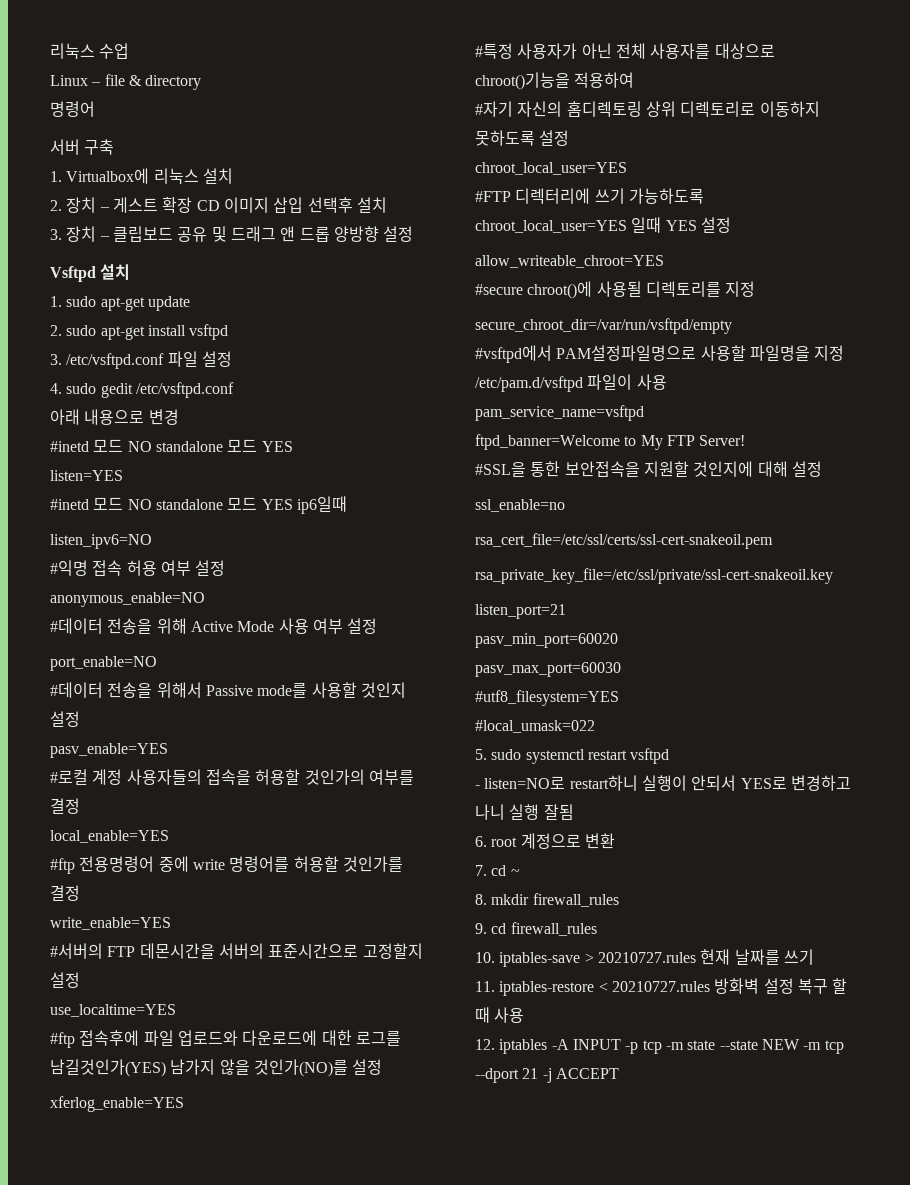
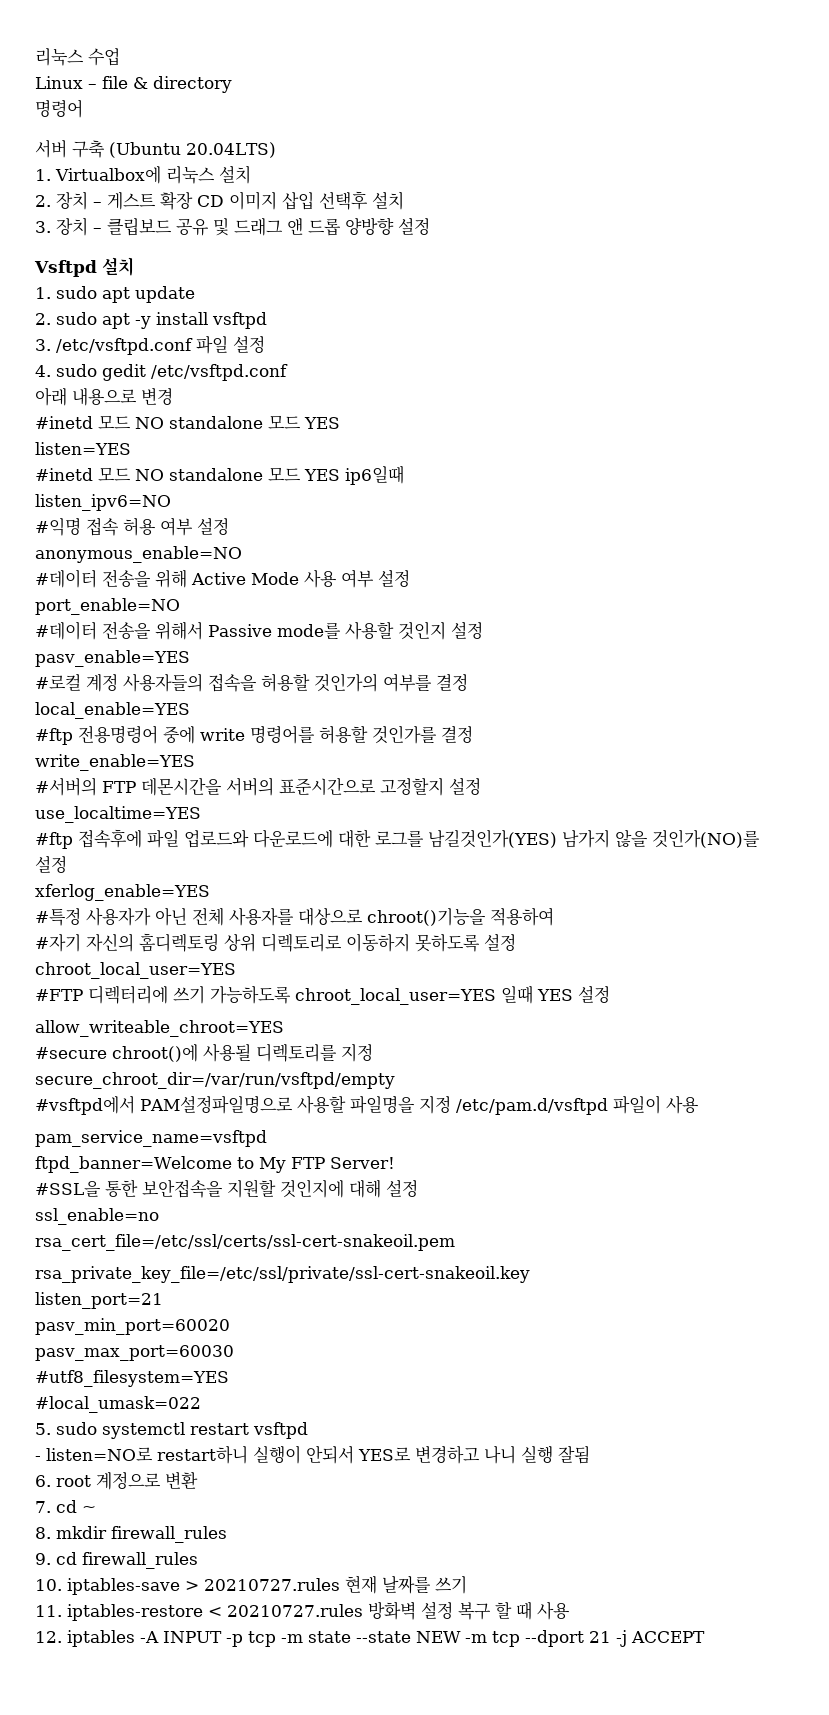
- 서버 구축
+ 서버 구축 (Ubuntu 20.04LTS)
- 1. sudo apt-get update
+ 1. sudo apt update
- 2. sudo apt-get install vsftpd
+ 2. sudo apt -y install vsftpd

